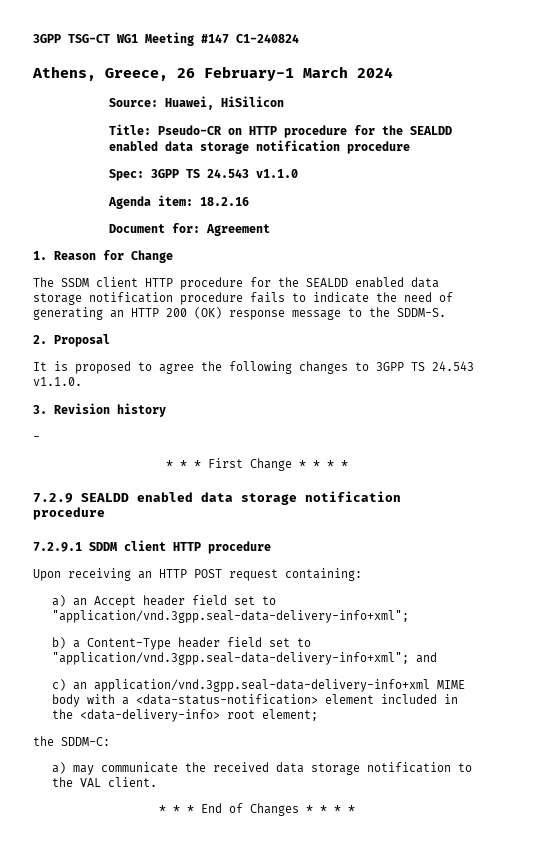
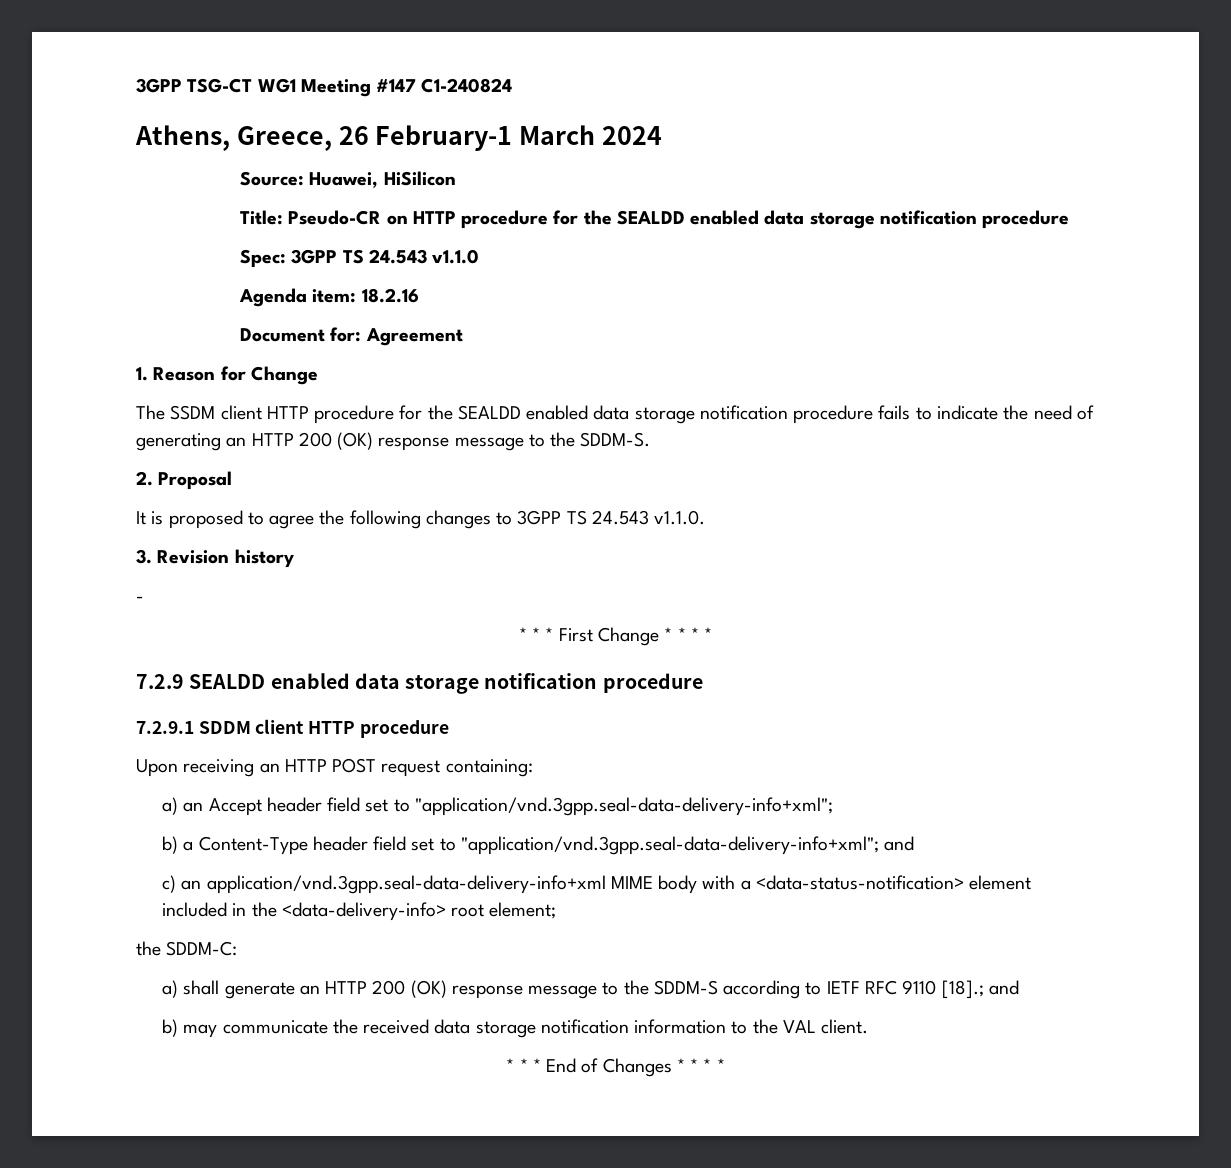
- a) may communicate the received data storage notification to the VAL client.
+ a) shall generate an HTTP 200 (OK) response message to the SDDM-S according to IETF RFC 9110 [18].; and
+ b) may communicate the received data storage notification information to the VAL client.

